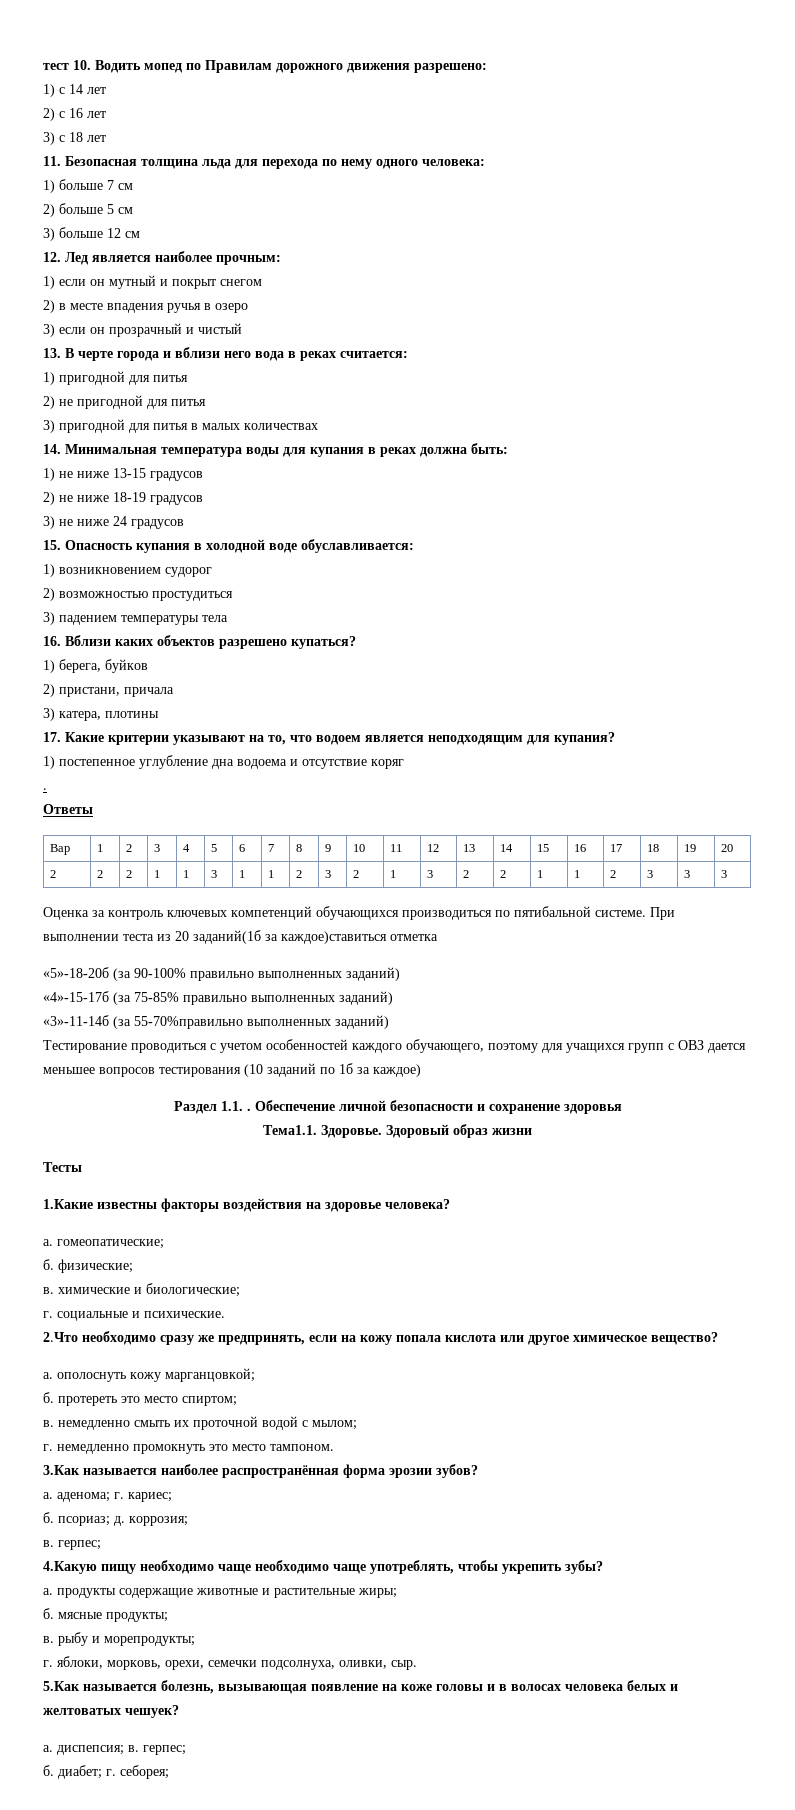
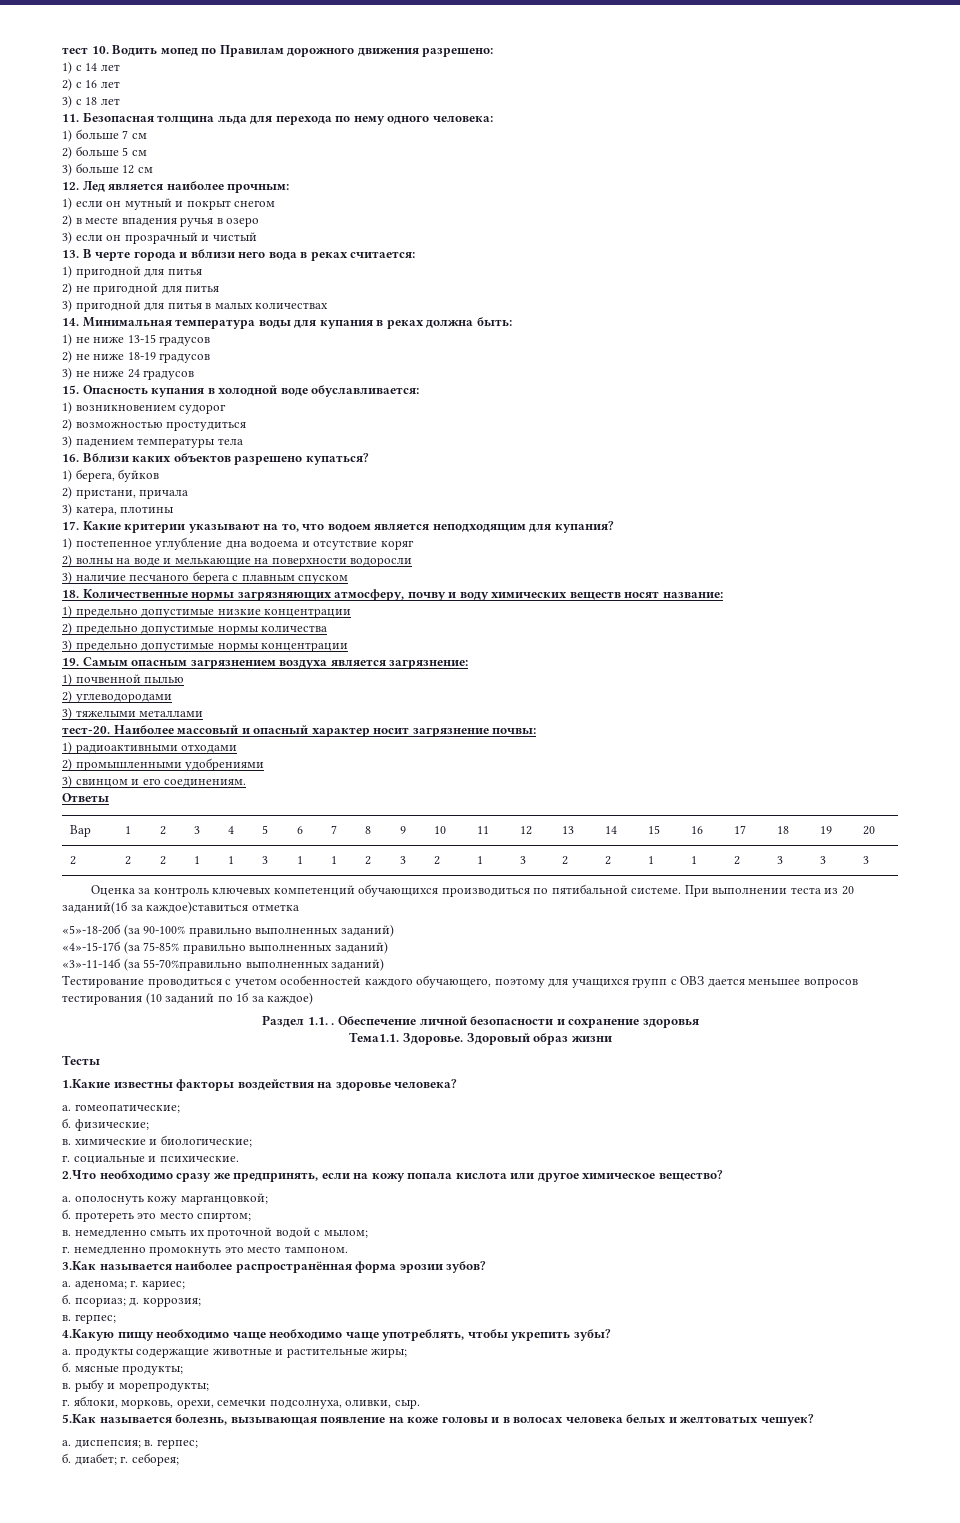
  1) постепенное углубление дна водоема и отсутствие коряг
- .
+ 2) волны на воде и мелькающие на поверхности водоросли
+ 3) наличие песчаного берега с плавным спуском
+ 18. Количественные нормы загрязняющих атмосферу, почву и воду химических веществ носят название:
+ 1) предельно допустимые низкие концентрации
+ 2) предельно допустимые нормы количества
+ 3) предельно допустимые нормы концентрации
+ 19. Самым опасным загрязнением воздуха является загрязнение:
+ 1) почвенной пылью
+ 2) углеводородами
+ 3) тяжелыми металлами
+ тест-20. Наиболее массовый и опасный характер носит загрязнение почвы:
+ 1) радиоактивными отходами
+ 2) промышленными удобрениями
+ 3) свинцом и его соединениям.

